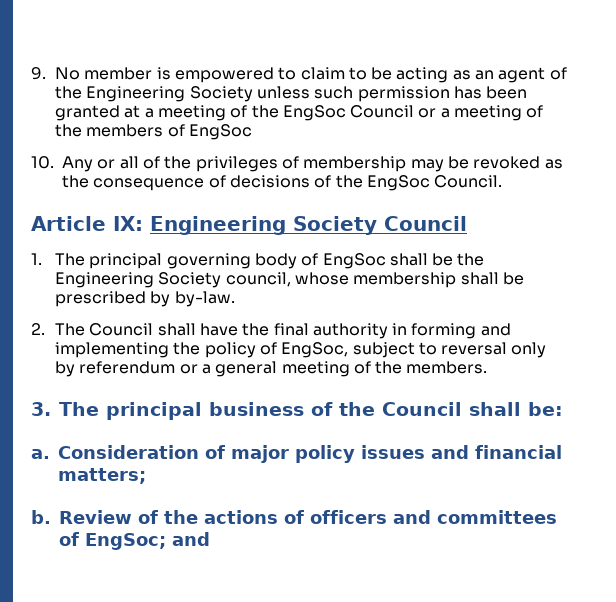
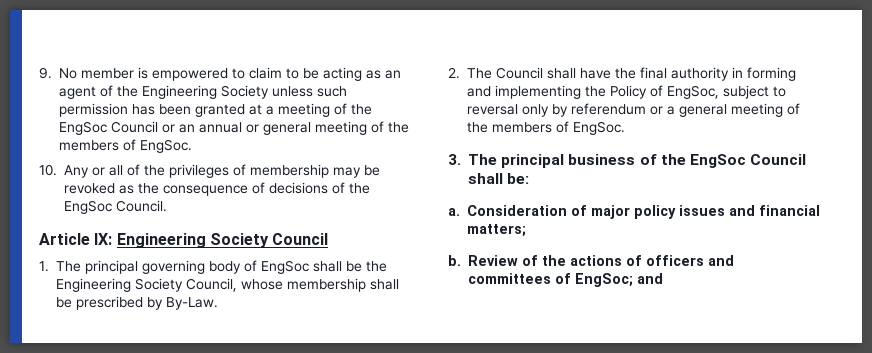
- 9. No member is empowered to claim to be acting as an agent of the Engineering Society unless such permission has been granted at a meeting of the EngSoc Council or a meeting of the members of EngSoc
+ 9. No member is empowered to claim to be acting as an agent of the Engineering Society unless such permission has been granted at a meeting of the EngSoc Council or an annual or general meeting of the members of EngSoc.
- 1. The principal governing body of EngSoc shall be the Engineering Society council, whose membership shall be prescribed by by-law.
+ 1. The principal governing body of EngSoc shall be the Engineering Society Council, whose membership shall be prescribed by By-Law.
- 2. The Council shall have the final authority in forming and implementing the policy of EngSoc, subject to reversal only by referendum or a general meeting of the members.
+ 2. The Council shall have the final authority in forming and implementing the Policy of EngSoc, subject to reversal only by referendum or a general meeting of the members of EngSoc.
- 3. The principal business of the Council shall be:
+ 3. The principal business of the EngSoc Council shall be:

